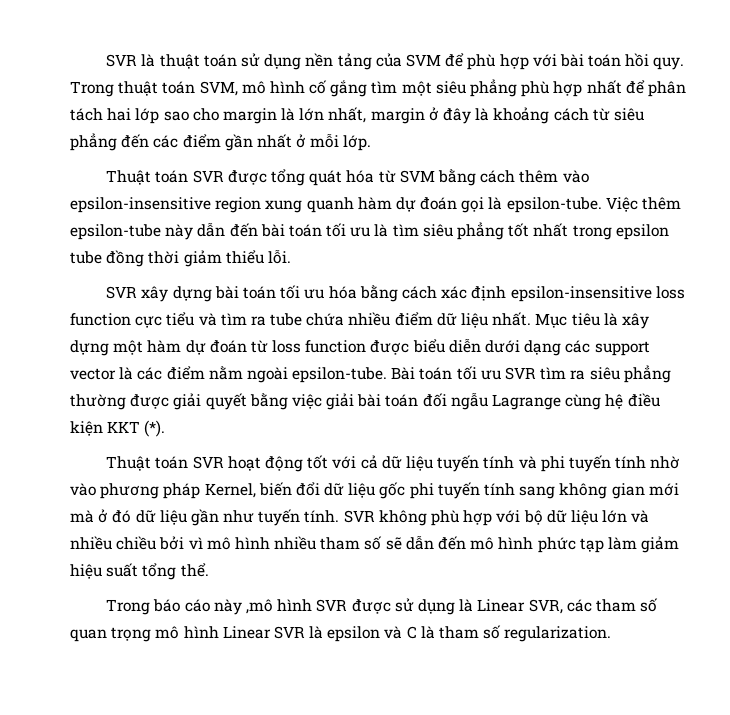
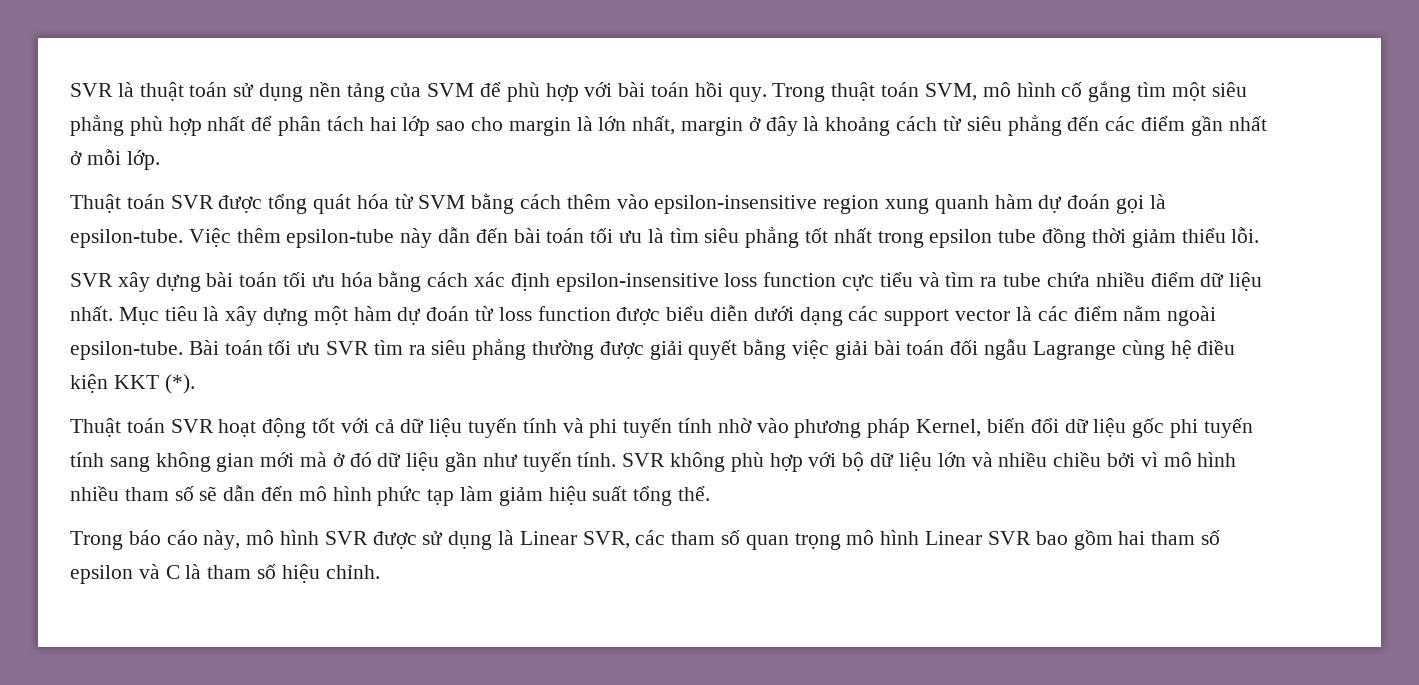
- Trong báo cáo này ,mô hình SVR được sử dụng là Linear SVR, các tham số quan trọng mô hình Linear SVR là epsilon và C là tham số regularization.
+ Trong báo cáo này, mô hình SVR được sử dụng là Linear SVR, các tham số quan trọng mô hình Linear SVR bao gồm hai tham số epsilon và C là tham số hiệu chỉnh.

